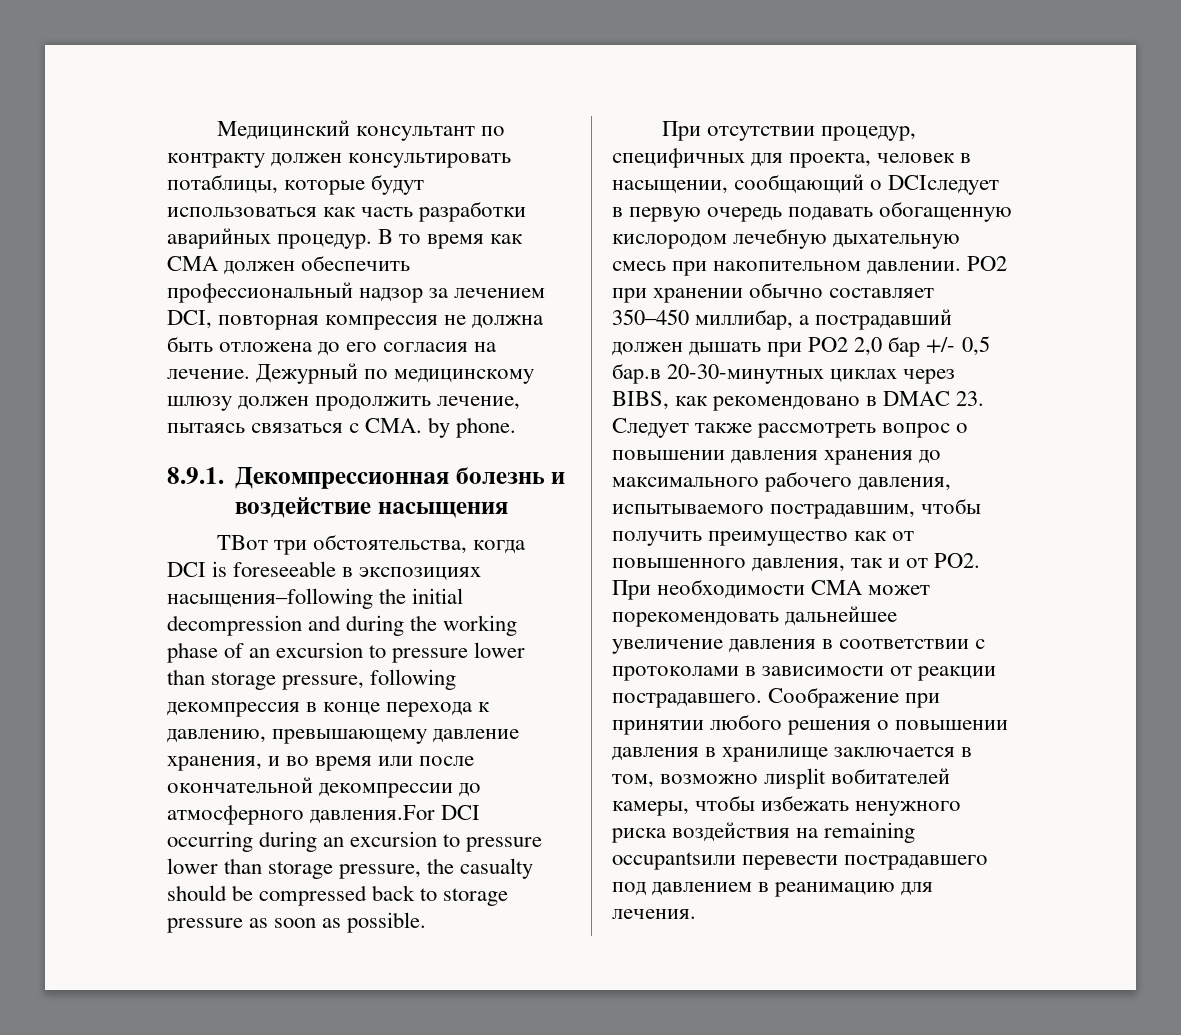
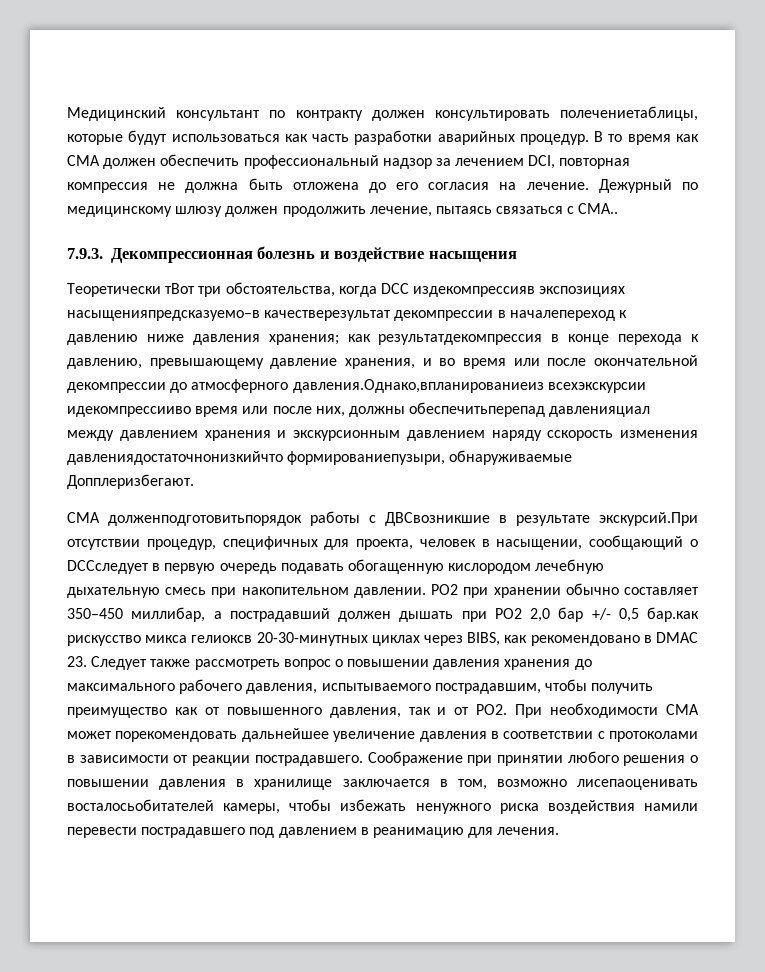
- Медицинский консультант по контракту должен консультировать потаблицы, которые будут использоваться как часть разработки аварийных процедур.
+ Медицинский консультант по контракту должен консультировать полечениетаблицы, которые будут использоваться как часть разработки аварийных процедур.
- Дежурный по медицинскому шлюзу должен продолжить лечение, пытаясь связаться с CMA. by phone.
- 8.9.1. Декомпрессионная болезнь и воздействие насыщения
+ Дежурный по медицинскому шлюзу должен продолжить лечение, пытаясь связаться с CMA..
+ 7.9.3. Декомпрессионная болезнь и воздействие насыщения
- TВот три обстоятельства, когда DCI is foreseeable в экспозициях насыщения–following the initial decompression and during the working phase of an excursion to pressure lower than storage pressure, following декомпрессия в конце перехода к давлению, превышающему давление хранения, и во время или после окончательной декомпрессии до атмосферного давления.For DCI occurring during an excursion to pressure lower than storage pressure, the casualty should be compressed back to storage pressure as soon as possible.
- При отсутствии процедур, специфичных для проекта, человек в насыщении, сообщающий о DCIследует в первую очередь подавать обогащенную кислородом лечебную дыхательную смесь при накопительном давлении.
+ Теоретически тВот три обстоятельства, когда DCС издекомпрессияв экспозициях насыщенияпредсказуемо–в качестверезультат декомпрессии в началепереход к давлению ниже давления хранения; как результатдекомпрессия в конце перехода к давлению, превышающему давление хранения, и во время или после окончательной декомпрессии до атмосферного давления.Однако,впланированиеиз всехэкскурсии идекомпрессииво время или после них, должны обеспечитьперепад давленияциал между давлением хранения и экскурсионным давлением наряду сскорость изменения давлениядостаточнонизкийчто формированиепузыри, обнаруживаемые Допплеризбегают.
+ CMA долженподготовитьпорядок работы с ДВСвозникшие в результате экскурсий.При отсутствии процедур, специфичных для проекта, человек в насыщении, сообщающий о DCСследует в первую очередь подавать обогащенную кислородом лечебную дыхательную смесь при накопительном давлении.
- PO2 при хранении обычно составляет 350–450 миллибар, а пострадавший должен дышать при PO2 2,0 бар +/- 0,5 бар.в 20-30-минутных циклах через BIBS, как рекомендовано в DMAC 23. Следует также рассмотреть вопрос о повышении давления хранения до максимального рабочего давления, испытываемого пострадавшим, чтобы получить преимущество как от повышенного давления, так и от PO2. При необходимости CMA может порекомендовать дальнейшее увеличение давления в соответствии с протоколами в зависимости от реакции пострадавшего.
+ PO2 при хранении обычно составляет 350–450 миллибар, а пострадавший должен дышать при PO2 2,0 бар +/- 0,5 бар.как рискусство микса гелиоксв 20-30-минутных циклах через BIBS, как рекомендовано в DMAC 23. Следует также рассмотреть вопрос о повышении давления хранения до максимального рабочего давления, испытываемого пострадавшим, чтобы получить преимущество как от повышенного давления, так и от PO2. При необходимости CMA может порекомендовать дальнейшее увеличение давления в соответствии с протоколами в зависимости от реакции пострадавшего.
- Соображение при принятии любого решения о повышении давления в хранилище заключается в том, возможно лиsplit вобитателей камеры, чтобы избежать ненужного риска воздействия на remaining occupantsили перевести пострадавшего под давлением в реанимацию для лечения.
+ Соображение при принятии любого решения о повышении давления в хранилище заключается в том, возможно лисепаоценивать восталосьобитателей камеры, чтобы избежать ненужного риска воздействия намили перевести пострадавшего под давлением в реанимацию для лечения.

